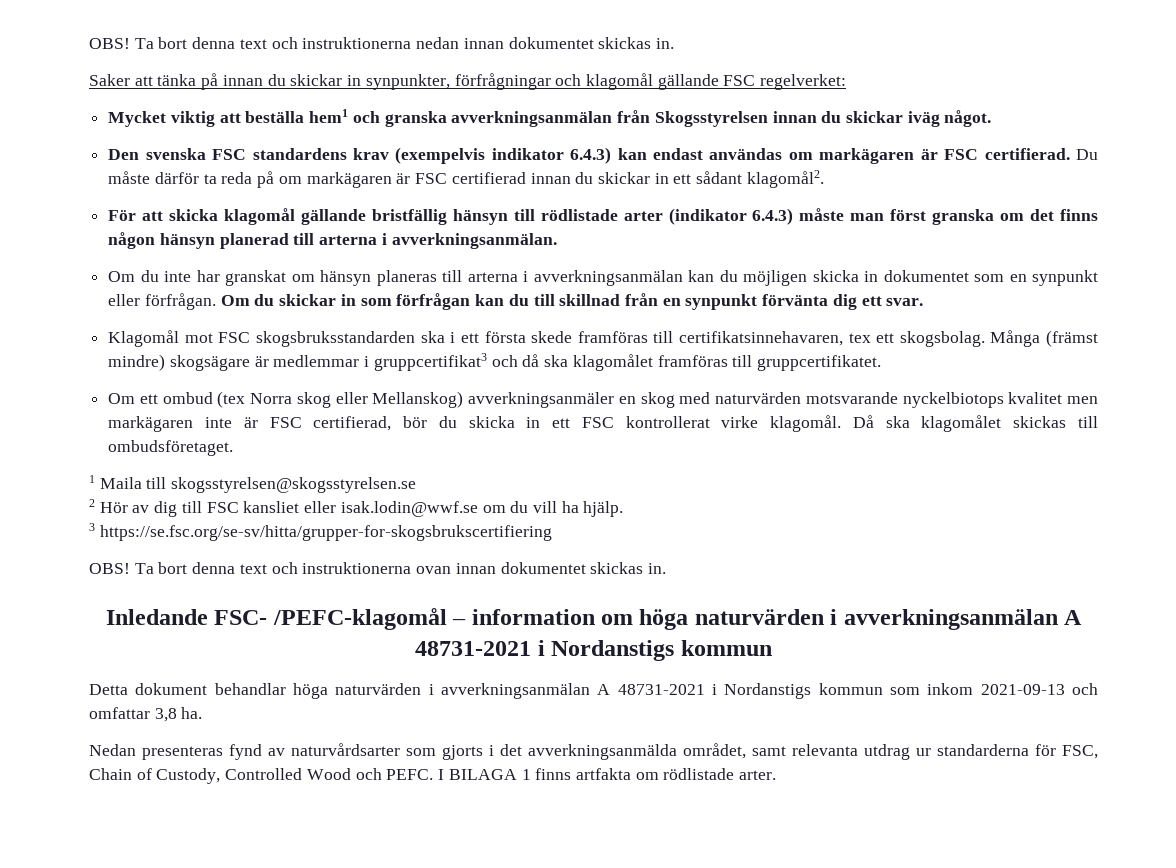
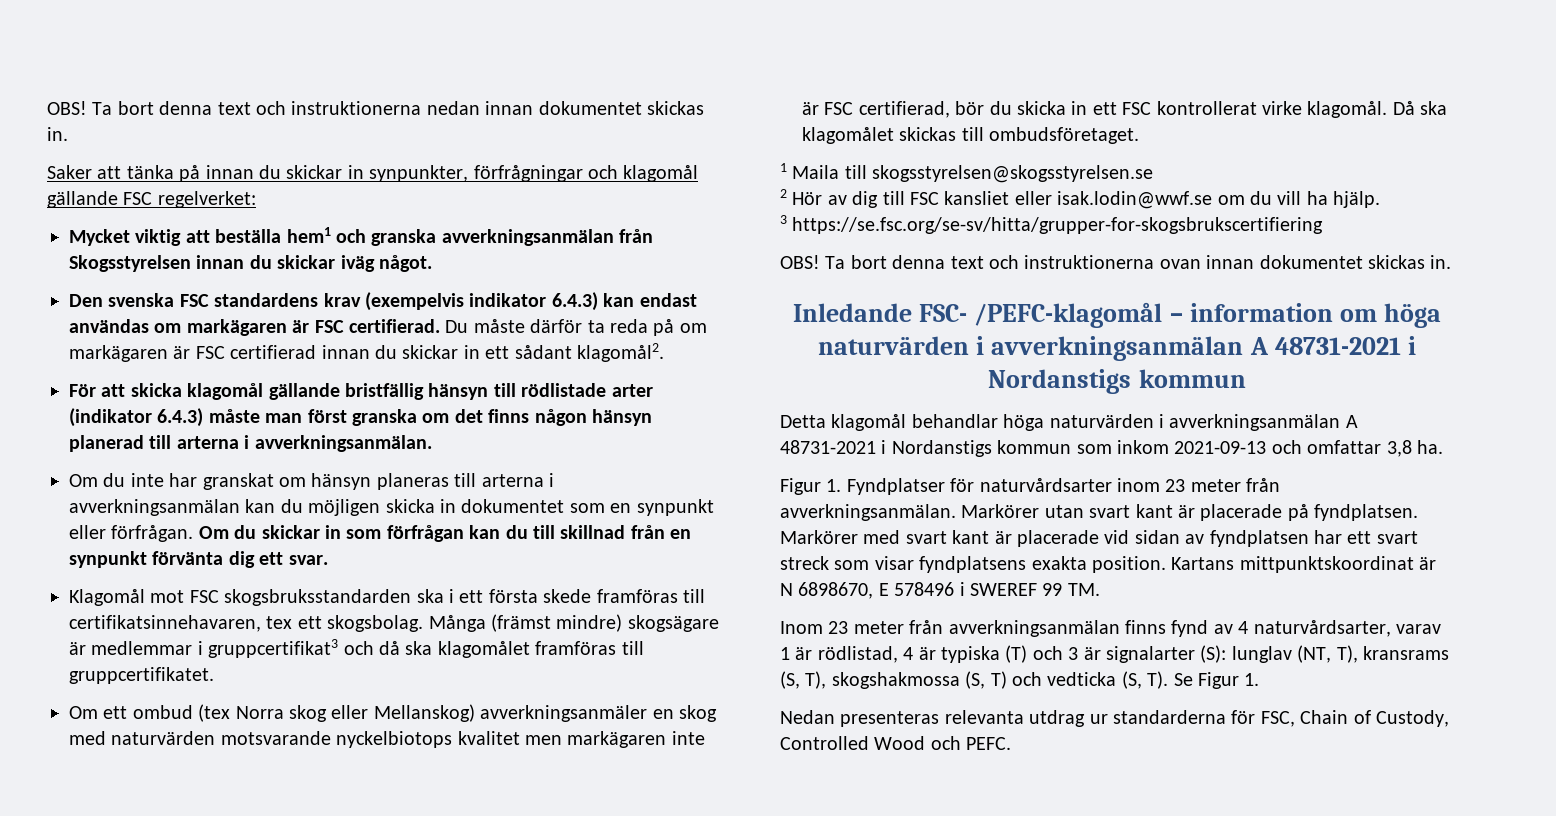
- Detta dokument behandlar höga naturvärden i avverkningsanmälan A 48731-2021 i Nordanstigs kommun som inkom 2021-09-13 och omfattar 3,8 ha.
+ Detta klagomål behandlar höga naturvärden i avverkningsanmälan A 48731-2021 i Nordanstigs kommun som inkom 2021-09-13 och omfattar 3,8 ha.
- Nedan presenteras fynd av naturvårdsarter som gjorts i det avverkningsanmälda området, samt relevanta utdrag ur standarderna för FSC, Chain of Custody, Controlled Wood och PEFC. I BILAGA 1 finns artfakta om rödlistade arter.
+ Figur 1. Fyndplatser för naturvårdsarter inom 23 meter från avverkningsanmälan. Markörer utan svart kant är placerade på fyndplatsen. Markörer med svart kant är placerade vid sidan av fyndplatsen har ett svart streck som visar fyndplatsens exakta position. Kartans mittpunktskoordinat är N 6898670, E 578496 i SWEREF 99 TM.
+ Inom 23 meter från avverkningsanmälan finns fynd av 4 naturvårdsarter, varav 1 är rödlistad, 4 är typiska (T) och 3 är signalarter (S): lunglav (NT, T), kransrams (S, T), skogshakmossa (S, T) och vedticka (S, T). Se Figur 1.
+ Nedan presenteras relevanta utdrag ur standarderna för FSC, Chain of Custody, Controlled Wood och PEFC.

